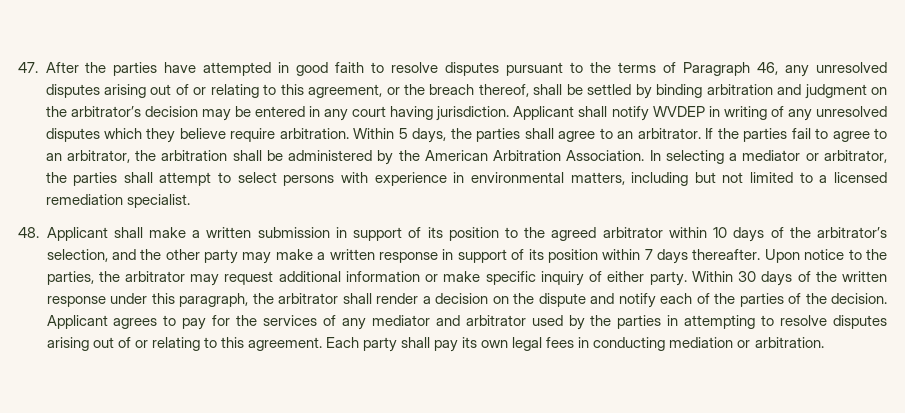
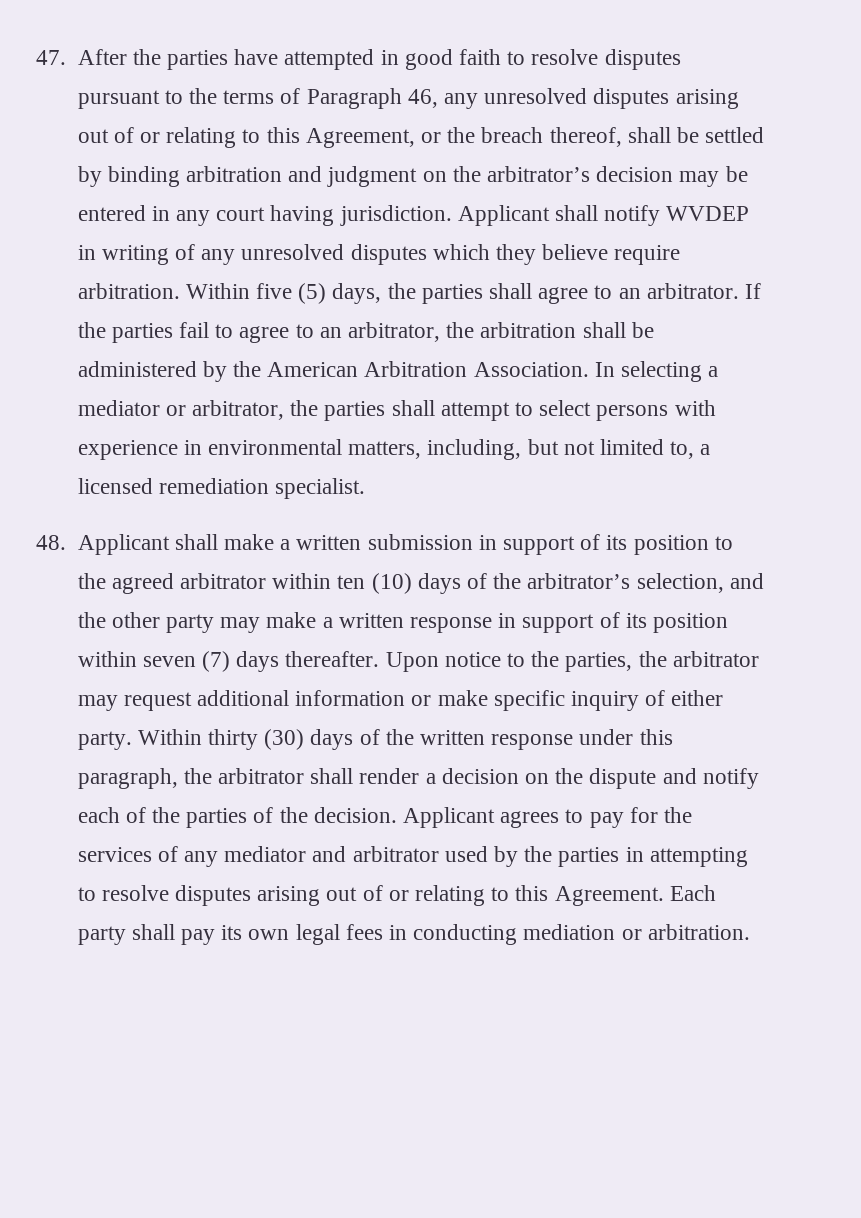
- 47. After the parties have attempted in good faith to resolve disputes pursuant to the terms of Paragraph 46, any unresolved disputes arising out of or relating to this agreement, or the breach thereof, shall be settled by binding arbitration and judgment on the arbitrator’s decision may be entered in any court having jurisdiction.
+ 47. After the parties have attempted in good faith to resolve disputes pursuant to the terms of Paragraph 46, any unresolved disputes arising out of or relating to this Agreement, or the breach thereof, shall be settled by binding arbitration and judgment on the arbitrator’s decision may be entered in any court having jurisdiction.
- Within 5 days, the parties shall agree to an arbitrator.
+ Within five (5) days, the parties shall agree to an arbitrator.
- In selecting a mediator or arbitrator, the parties shall attempt to select persons with experience in environmental matters, including but not limited to a licensed remediation specialist.
+ In selecting a mediator or arbitrator, the parties shall attempt to select persons with experience in environmental matters, including, but not limited to, a licensed remediation specialist.
- 48. Applicant shall make a written submission in support of its position to the agreed arbitrator within 10 days of the arbitrator’s selection, and the other party may make a written response in support of its position within 7 days thereafter.
+ 48. Applicant shall make a written submission in support of its position to the agreed arbitrator within ten (10) days of the arbitrator’s selection, and the other party may make a written response in support of its position within seven (7) days thereafter.
- Within 30 days of the written response under this paragraph, the arbitrator shall render a decision on the dispute and notify each of the parties of the decision.
+ Within thirty (30) days of the written response under this paragraph, the arbitrator shall render a decision on the dispute and notify each of the parties of the decision.
- Applicant agrees to pay for the services of any mediator and arbitrator used by the parties in attempting to resolve disputes arising out of or relating to this agreement.
+ Applicant agrees to pay for the services of any mediator and arbitrator used by the parties in attempting to resolve disputes arising out of or relating to this Agreement.

